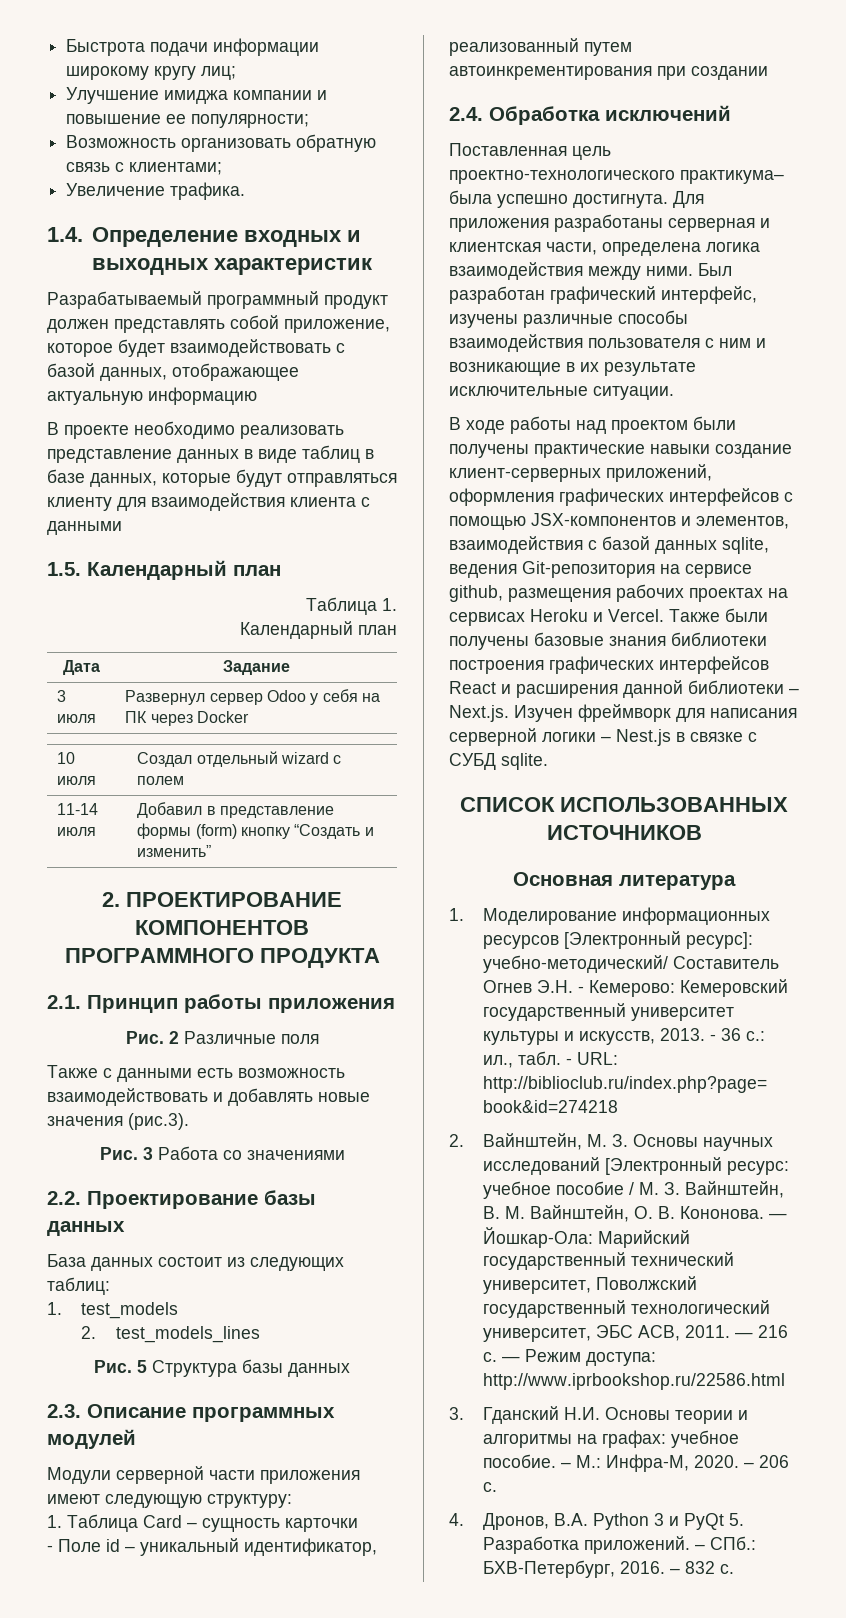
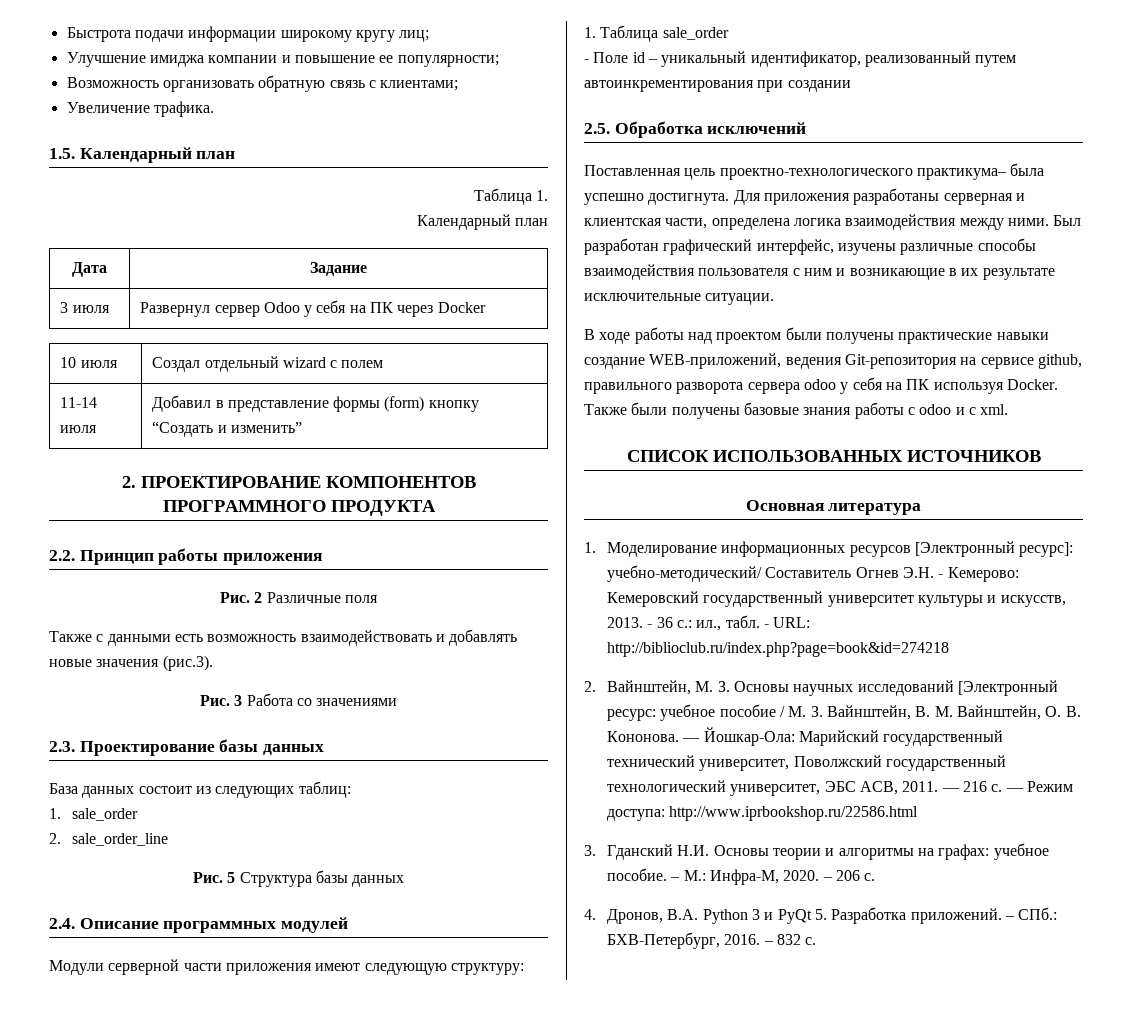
- 1.4. Определение входных и выходных характеристик
- Разрабатываемый программный продукт должен представлять собой приложение, которое будет взаимодействовать с базой данных, отображающее актуальную информацию
- В проекте необходимо реализовать представление данных в виде таблиц в базе данных, которые будут отправляться клиенту для взаимодействия клиента с данными
- 2.1. Принцип работы приложения
+ 2.2. Принцип работы приложения
- 2.2. Проектирование базы данных
+ 2.3. Проектирование базы данных
- 1. test_models
- 2. test_models_lines
+ 1. sale_order
+ 2. sale_order_line
- 2.3. Описание программных модулей
+ 2.4. Описание программных модулей
- 1. Таблица Card – сущность карточки
+ 1. Таблица sale_order
- 2.4. Обработка исключений
+ 2.5. Обработка исключений
- В ходе работы над проектом были получены практические навыки создание клиент-серверных приложений, оформления графических интерфейсов с помощью JSX-компонентов и элементов, взаимодействия с базой данных sqlite, ведения Git-репозитория на сервисе github, размещения рабочих проектах на сервисах Heroku и Vercel.
+ В ходе работы над проектом были получены практические навыки создание WEB-приложений, ведения Git-репозитория на сервисе github, правильного разворота сервера odoo у себя на ПК используя Docker.
- Также были получены базовые знания библиотеки построения графических интерфейсов React и расширения данной библиотеки – Next.js. Изучен фреймворк для написания серверной логики – Nest.js в связке с СУБД sqlite.
+ Также были получены базовые знания работы с odoo и c xml.

